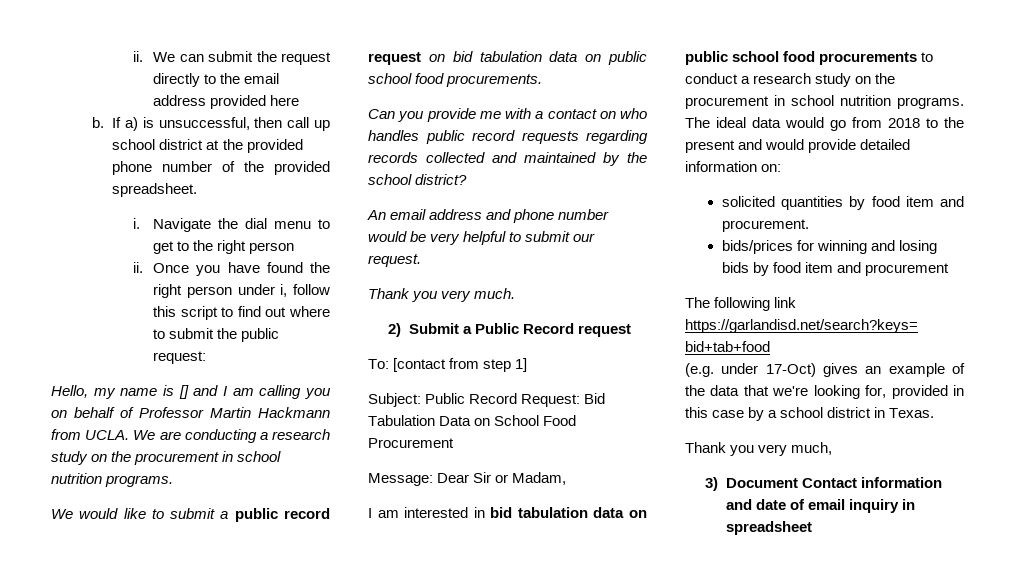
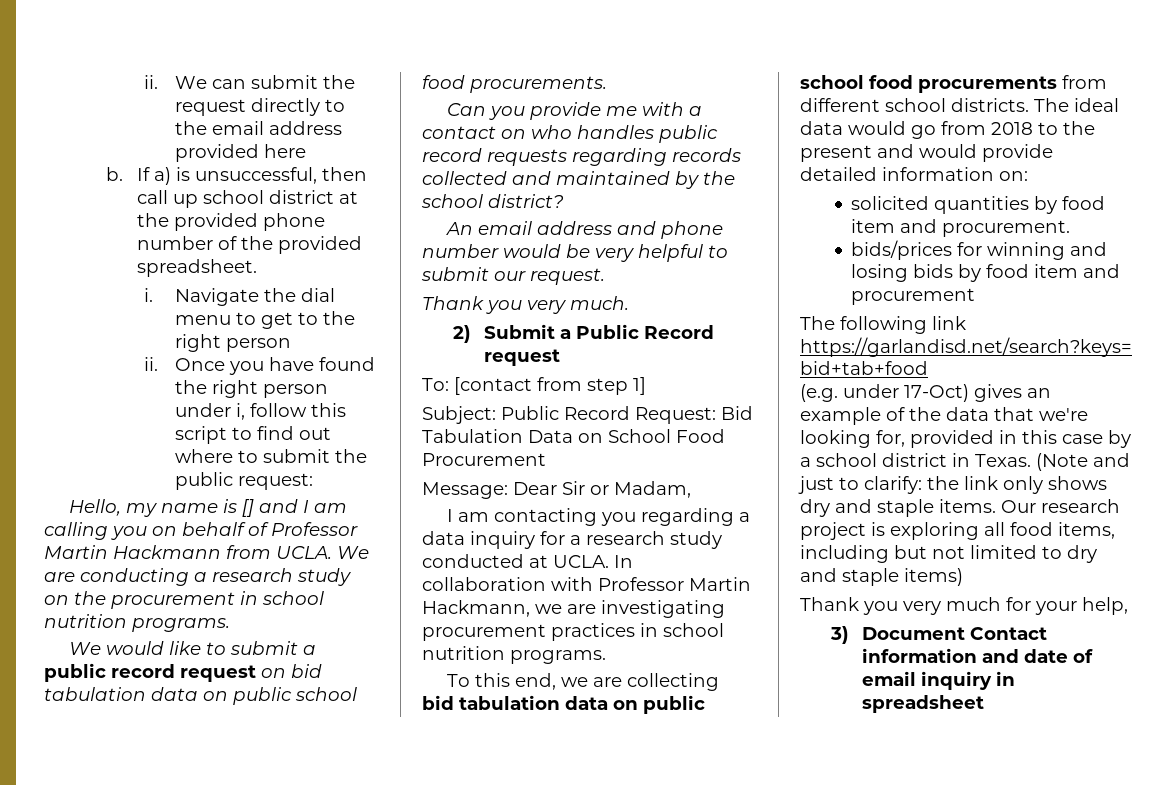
- I am interested in bid tabulation data on public school food procurements to conduct a research study on the procurement in school nutrition programs.
+ I am contacting you regarding a data inquiry for a research study conducted at UCLA. In collaboration with Professor Martin Hackmann, we are investigating procurement practices in school nutrition programs.
+ To this end, we are collecting bid tabulation data on public school food procurements from different school districts.
- (e.g. under 17-Oct) gives an example of the data that we're looking for, provided in this case by a school district in Texas.
- Thank you very much,
+ (e.g. under 17-Oct) gives an example of the data that we're looking for, provided in this case by a school district in Texas. (Note and just to clarify: the link only shows dry and staple items. Our research project is exploring all food items, including but not limited to dry and staple items)
+ Thank you very much for your help,

